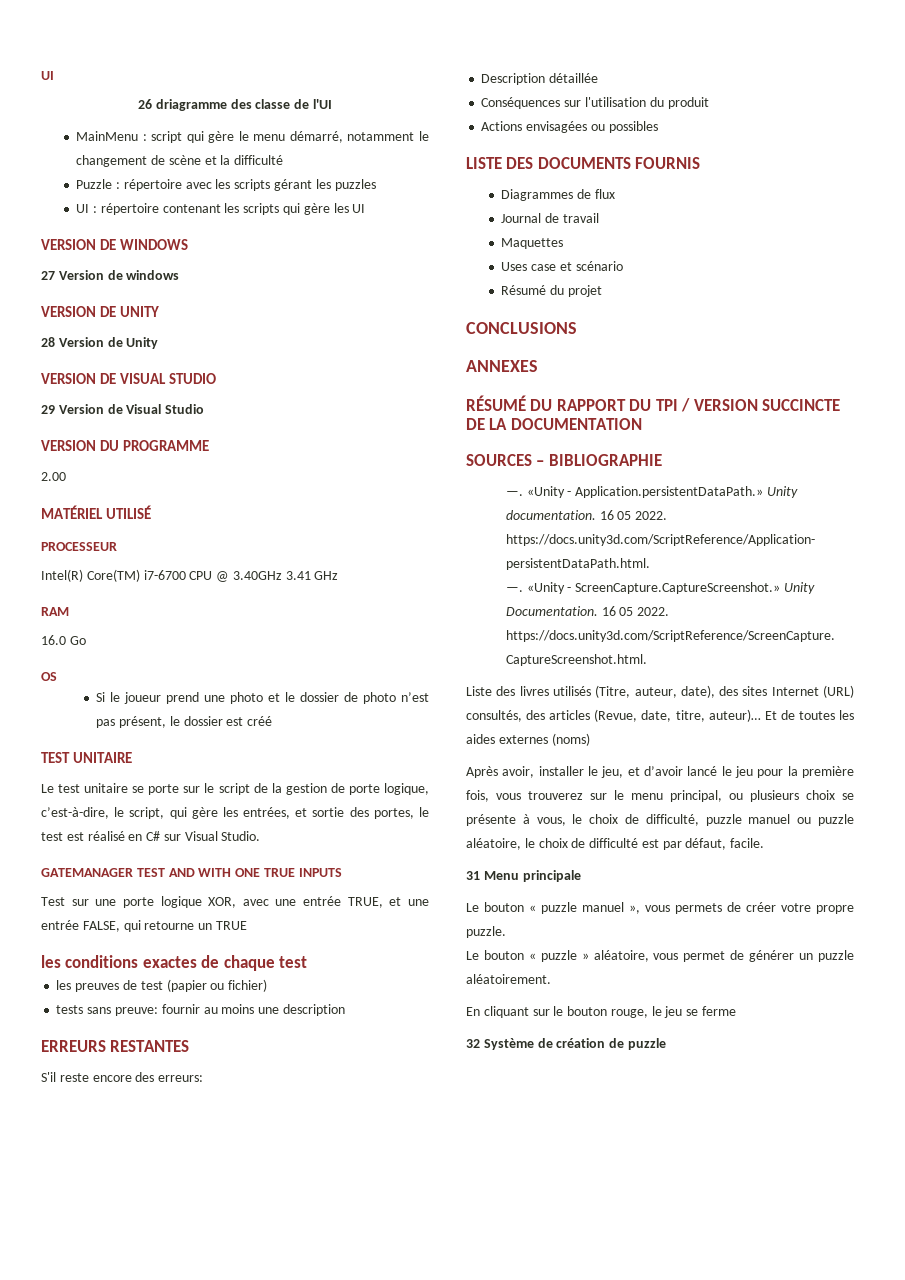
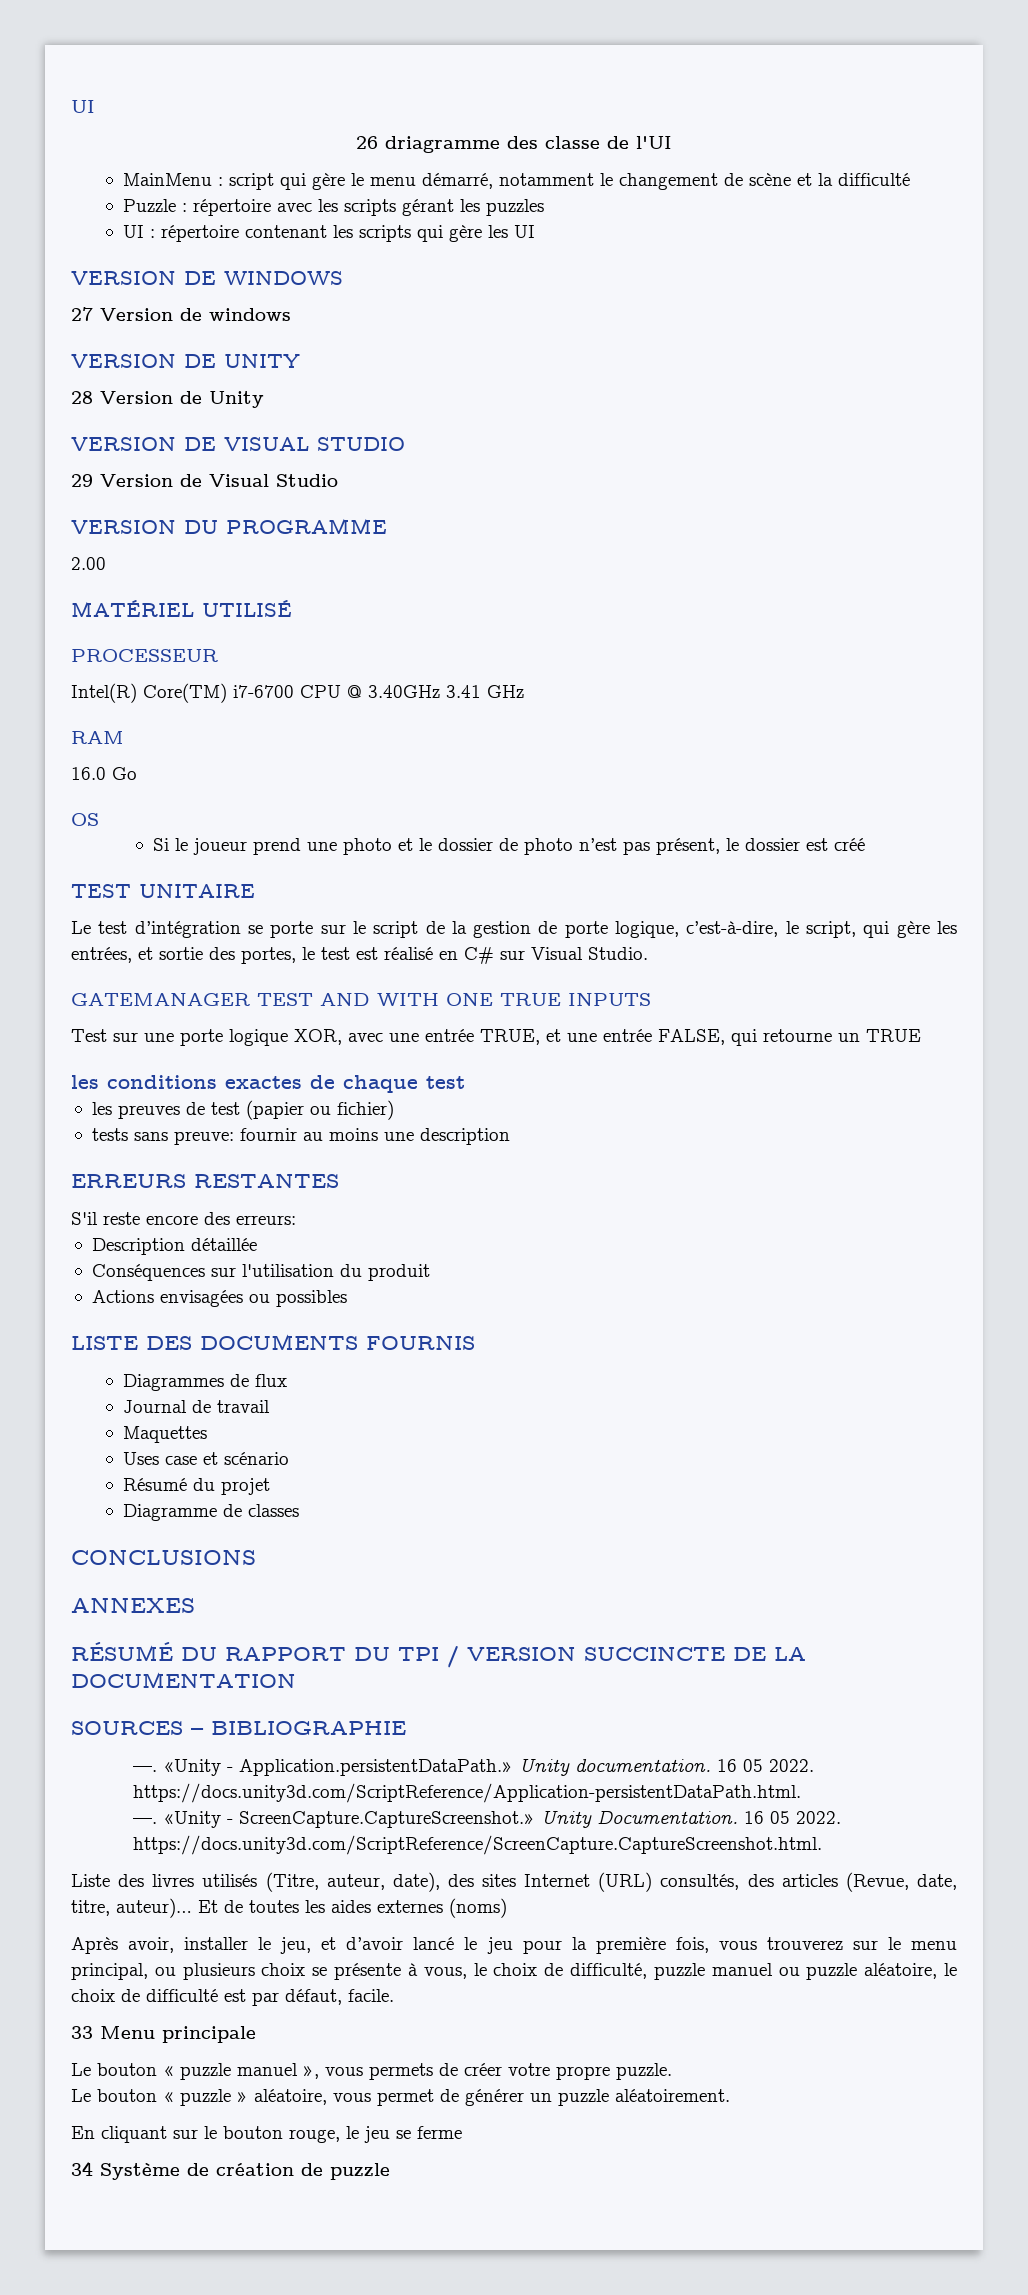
- Le test unitaire se porte sur le script de la gestion de porte logique, c’est-à-dire, le script, qui gère les entrées, et sortie des portes, le test est réalisé en C# sur Visual Studio.
+ Le test d’intégration se porte sur le script de la gestion de porte logique, c’est-à-dire, le script, qui gère les entrées, et sortie des portes, le test est réalisé en C# sur Visual Studio.
+ Diagramme de classes
- 31 Menu principale
+ 33 Menu principale
- 32 Système de création de puzzle
+ 34 Système de création de puzzle

